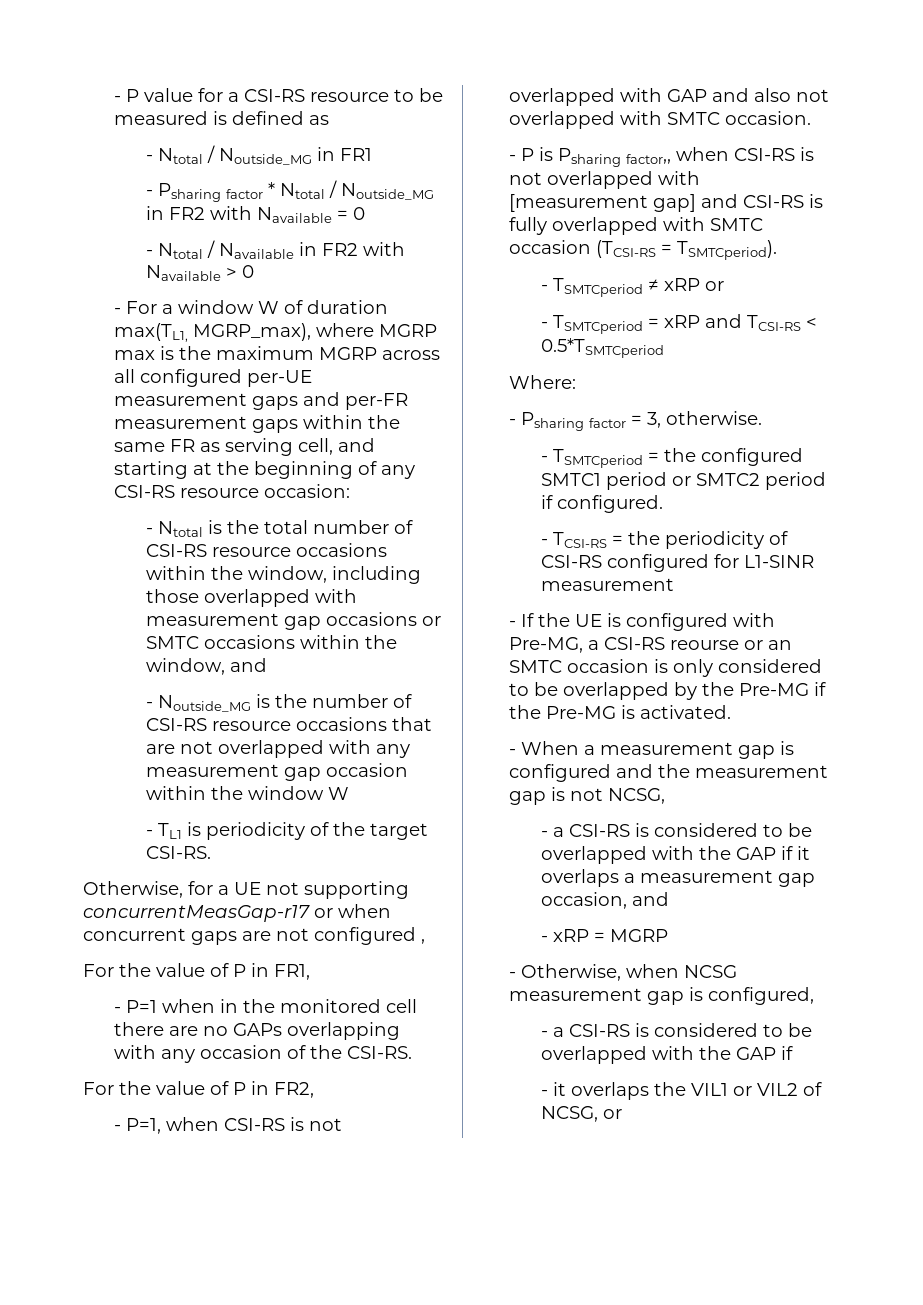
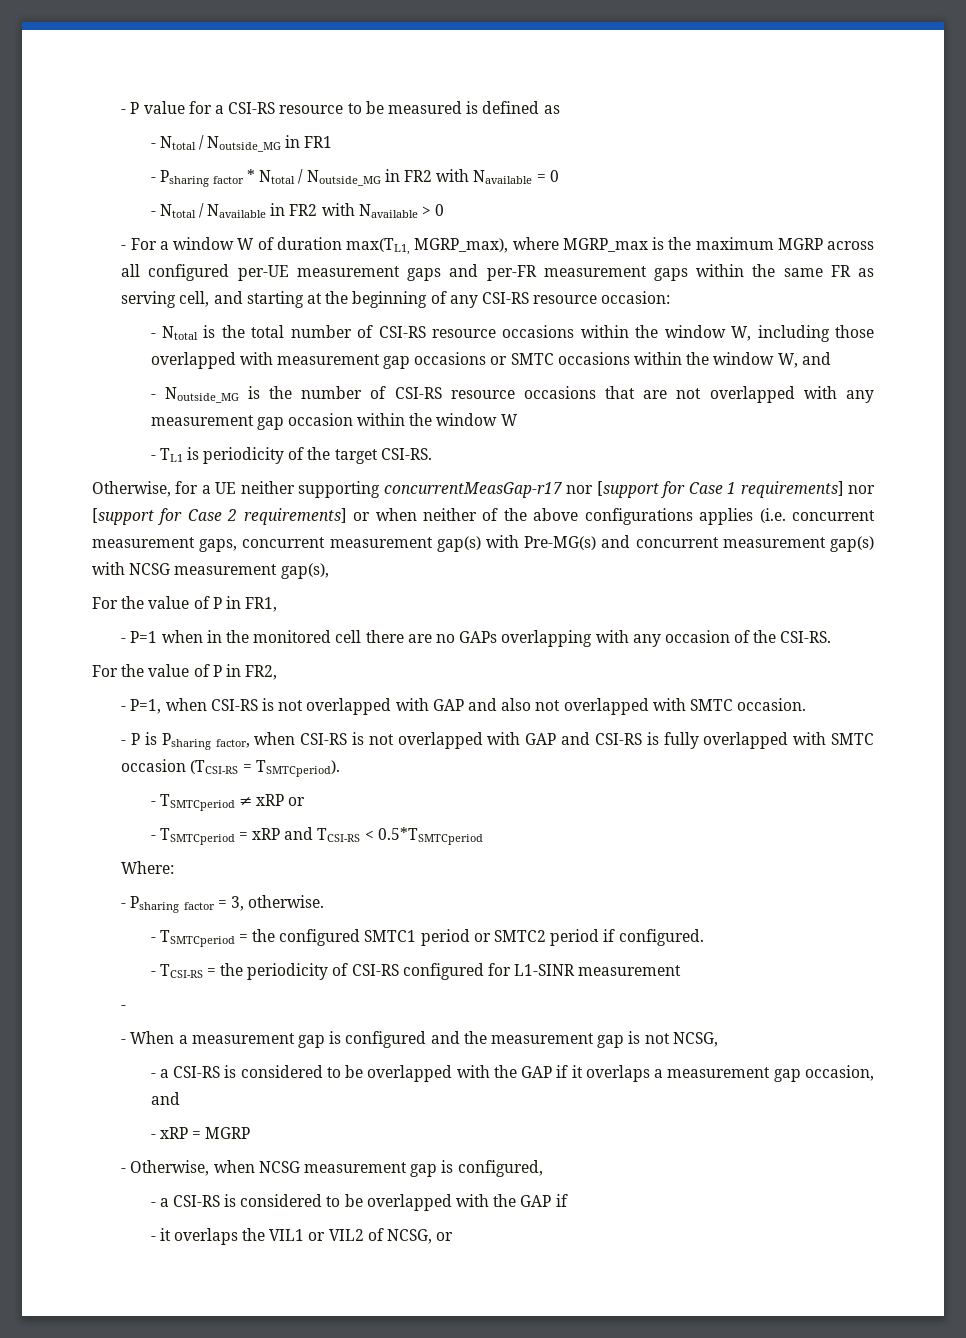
- - For a window W of duration max(TL1, MGRP_max), where MGRP max is the maximum MGRP across all configured per-UE measurement gaps and per-FR measurement gaps within the same FR as serving cell, and starting at the beginning of any CSI-RS resource occasion:
+ - For a window W of duration max(TL1, MGRP_max), where MGRP_max is the maximum MGRP across all configured per-UE measurement gaps and per-FR measurement gaps within the same FR as serving cell, and starting at the beginning of any CSI-RS resource occasion:
- - Ntotal is the total number of CSI-RS resource occasions within the window, including those overlapped with measurement gap occasions or SMTC occasions within the window, and
+ - Ntotal is the total number of CSI-RS resource occasions within the window W, including those overlapped with measurement gap occasions or SMTC occasions within the window W, and
- Otherwise, for a UE not supporting concurrentMeasGap-r17 or when concurrent gaps are not configured ,
+ Otherwise, for a UE neither supporting concurrentMeasGap-r17 nor [support for Case 1 requirements] nor [support for Case 2 requirements] or when neither of the above configurations applies (i.e. concurrent measurement gaps, concurrent measurement gap(s) with Pre-MG(s) and concurrent measurement gap(s) with NCSG measurement gap(s),
- - P is Psharing factor,, when CSI-RS is not overlapped with [measurement gap] and CSI-RS is fully overlapped with SMTC occasion (TCSI-RS = TSMTCperiod).
+ - P is Psharing factor, when CSI-RS is not overlapped with GAP and CSI-RS is fully overlapped with SMTC occasion (TCSI-RS = TSMTCperiod).
  - TCSI-RS = the periodicity of CSI-RS configured for L1-SINR measurement
- - If the UE is configured with Pre-MG, a CSI-RS reourse or an SMTC occasion is only considered to be overlapped by the Pre-MG if the Pre-MG is activated.
+ -

